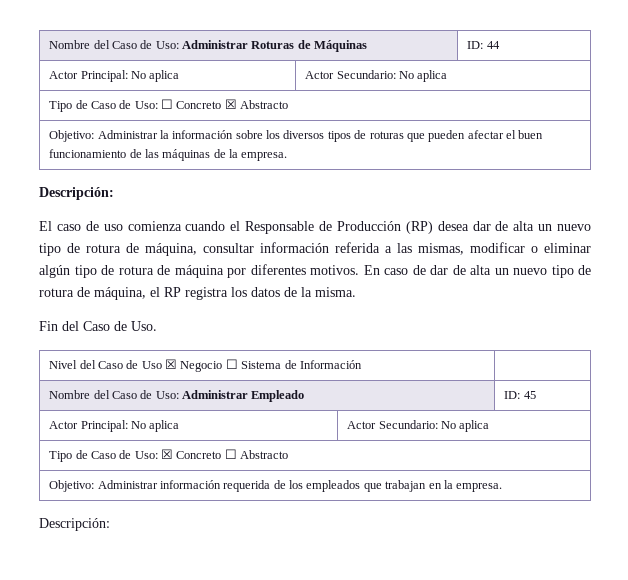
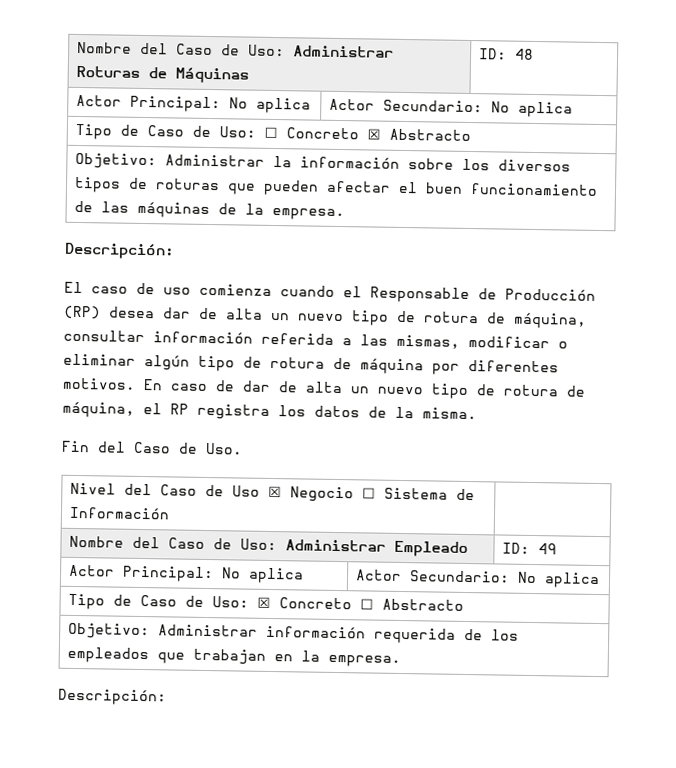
- Nombre del Caso de Uso: Administrar Roturas de Máquinas | ID: 44
+ Nombre del Caso de Uso: Administrar Roturas de Máquinas | ID: 48
- Nombre del Caso de Uso: Administrar Empleado | ID: 45
+ Nombre del Caso de Uso: Administrar Empleado | ID: 49

